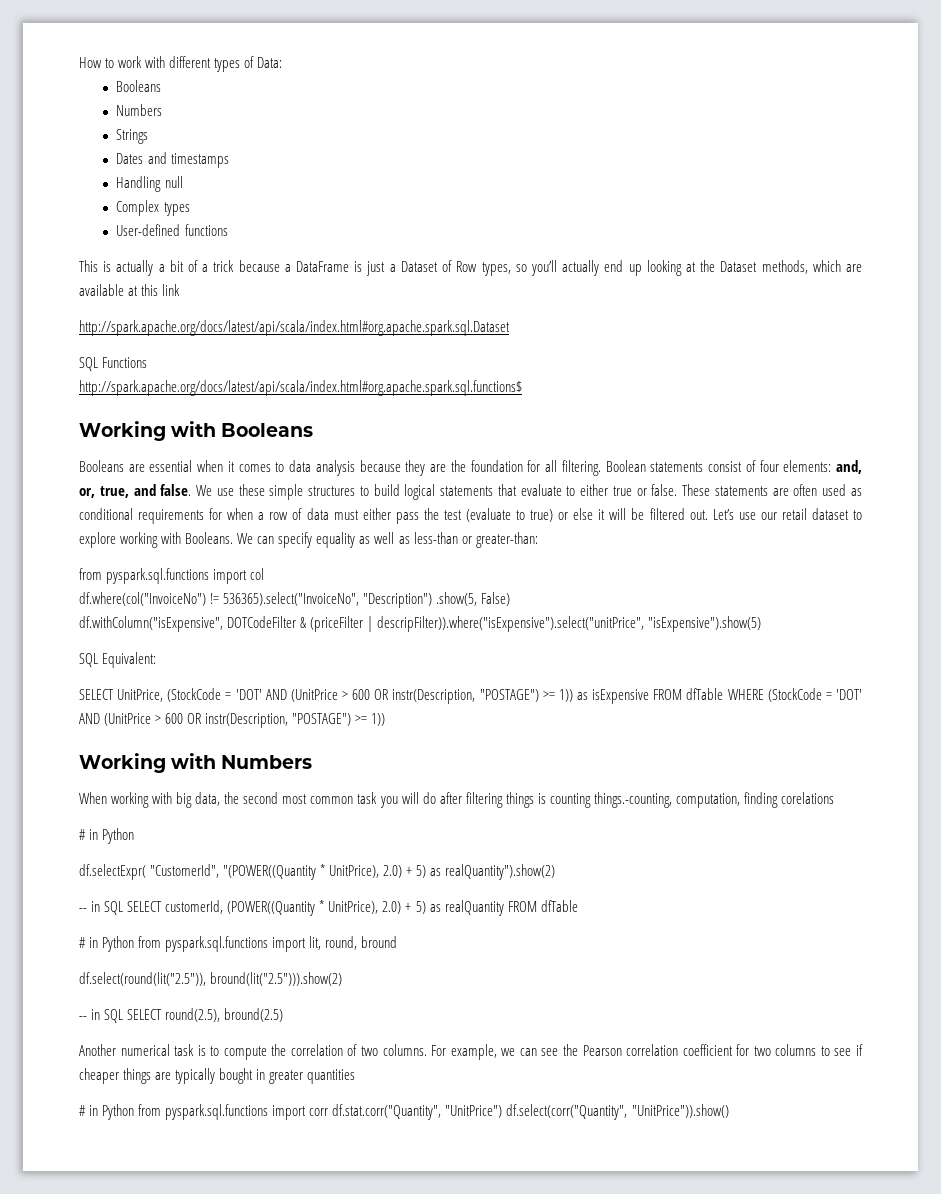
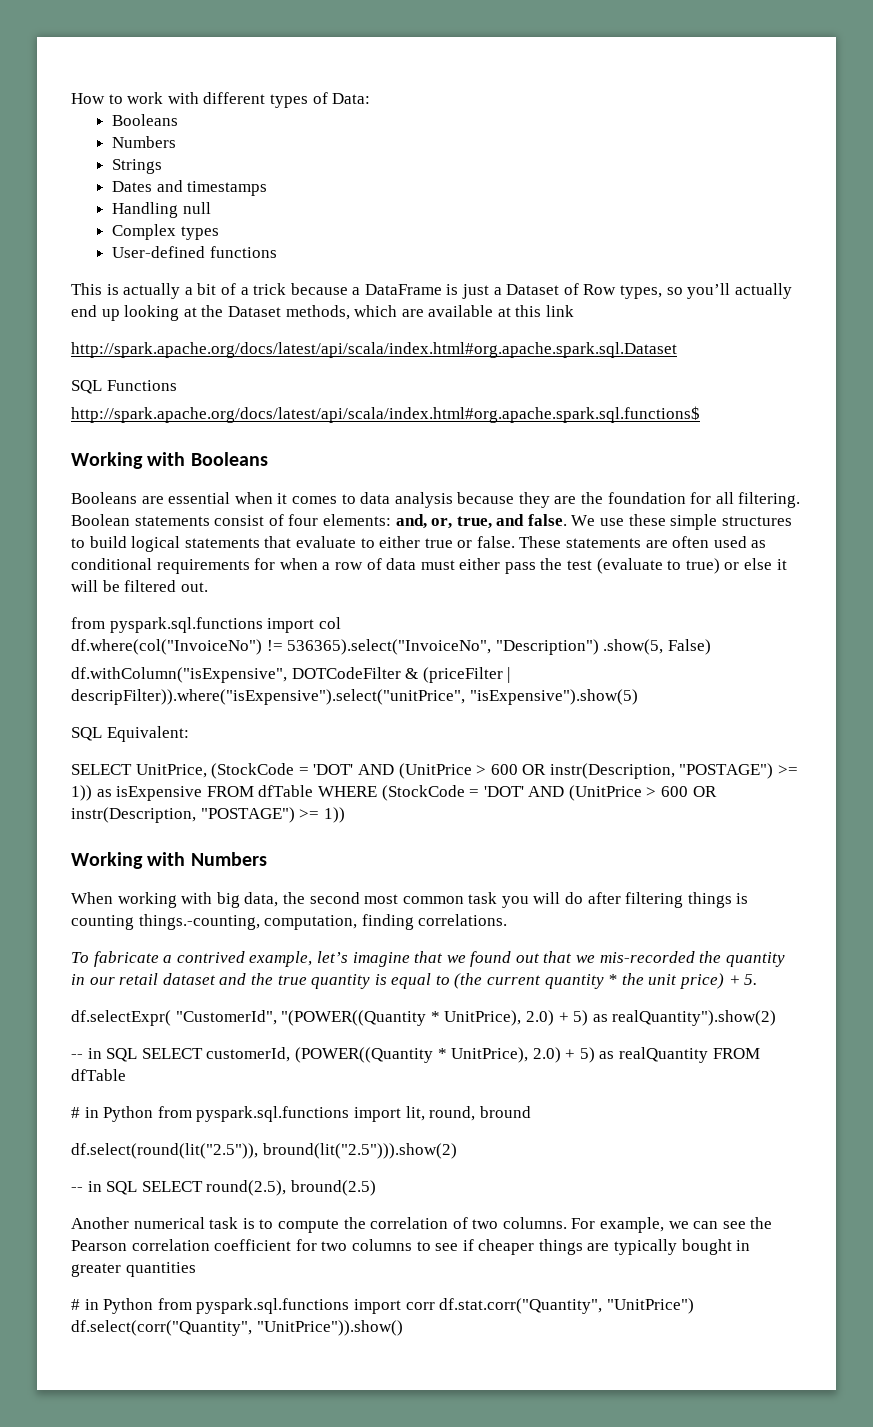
- Let’s use our retail dataset to explore working with Booleans. We can specify equality as well as less-than or greater-than:
- When working with big data, the second most common task you will do after filtering things is counting things.-counting, computation, finding corelations
- # in Python
+ When working with big data, the second most common task you will do after filtering things is counting things.-counting, computation, finding correlations.
+ To fabricate a contrived example, let’s imagine that we found out that we mis-recorded the quantity in our retail dataset and the true quantity is equal to (the current quantity * the unit price) + 5.

